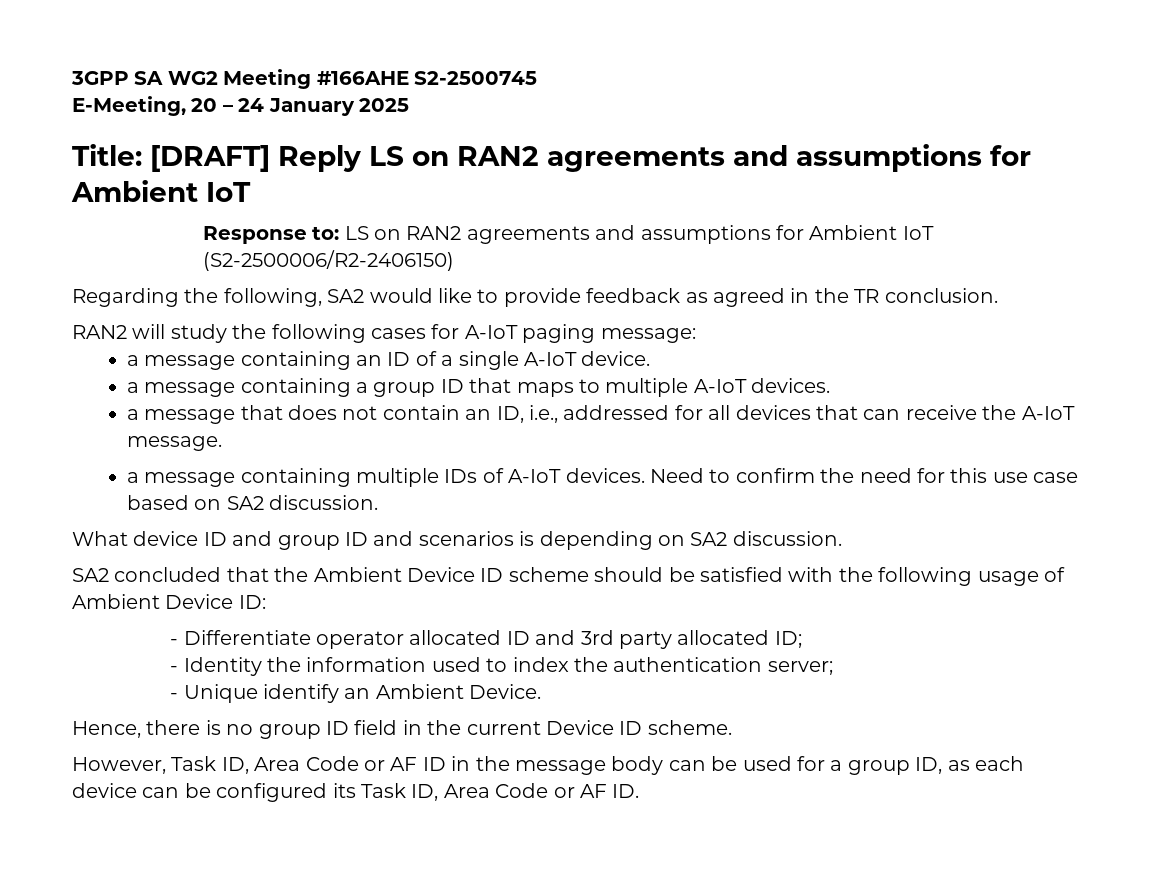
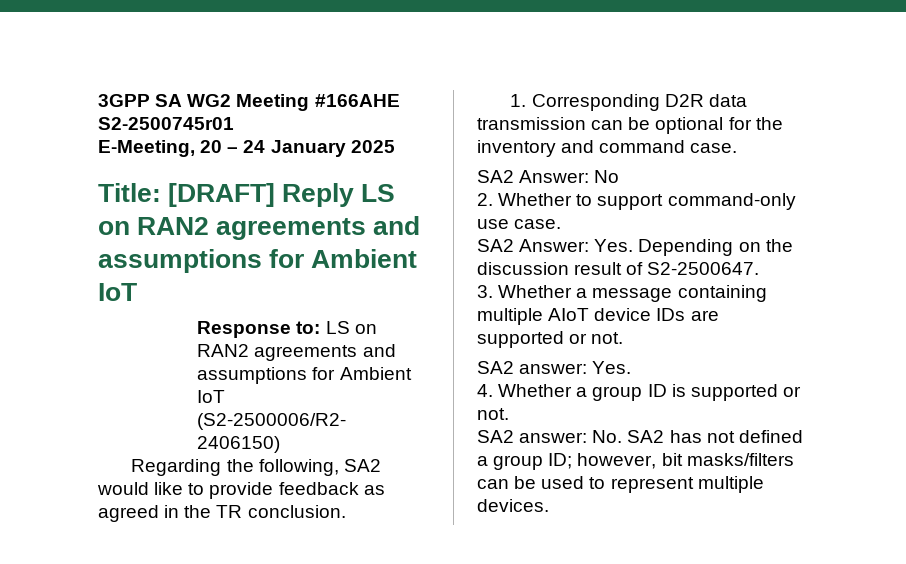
- 3GPP SA WG2 Meeting #166AHE S2-2500745
+ 3GPP SA WG2 Meeting #166AHE S2-2500745r01
- RAN2 will study the following cases for A-IoT paging message:
- a message containing an ID of a single A-IoT device.
- a message containing a group ID that maps to multiple A-IoT devices.
- a message that does not contain an ID, i.e., addressed for all devices that can receive the A-IoT message.
- a message containing multiple IDs of A-IoT devices. Need to confirm the need for this use case based on SA2 discussion.
- What device ID and group ID and scenarios is depending on SA2 discussion.
- SA2 concluded that the Ambient Device ID scheme should be satisfied with the following usage of Ambient Device ID:
- - Differentiate operator allocated ID and 3rd party allocated ID;
- - Identity the information used to index the authentication server;
- - Unique identify an Ambient Device.
- Hence, there is no group ID field in the current Device ID scheme.
- However, Task ID, Area Code or AF ID in the message body can be used for a group ID, as each device can be configured its Task ID, Area Code or AF ID.
+ 1. Corresponding D2R data transmission can be optional for the inventory and command case.
+ SA2 Answer: No
+ 2. Whether to support command-only use case.
+ SA2 Answer: Yes. Depending on the discussion result of S2-2500647.
+ 3. Whether a message containing multiple AIoT device IDs are supported or not.
+ SA2 answer: Yes.
+ 4. Whether a group ID is supported or not.
+ SA2 answer: No. SA2 has not defined a group ID; however, bit masks/filters can be used to represent multiple devices.

